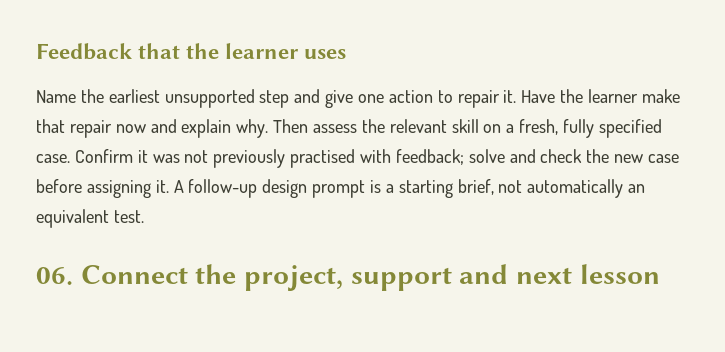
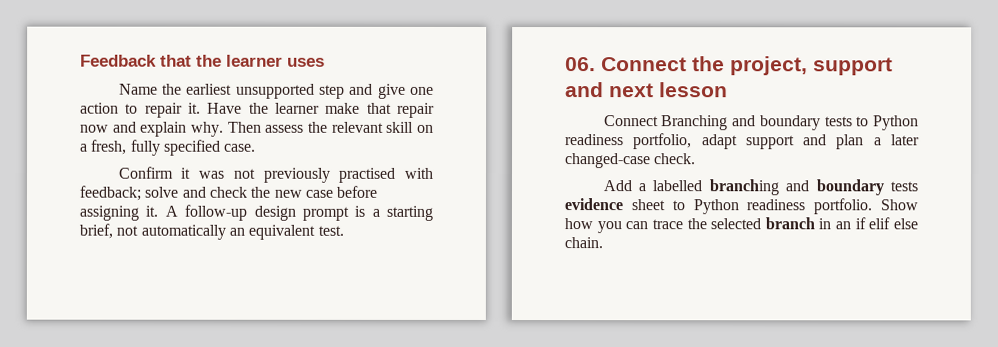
- Then assess the relevant skill on a fresh, fully specified case. Confirm it was not previously practised with feedback; solve and check the new case before assigning it.
+ Then assess the relevant skill on a fresh, fully specified case.
+ Confirm it was not previously practised with feedback; solve and check the new case before assigning it.
+ Connect Branching and boundary tests to Python readiness portfolio, adapt support and plan a later changed-case check.
+ Add a labelled branching and boundary tests evidence sheet to Python readiness portfolio. Show how you can trace the selected branch in an if elif else chain.

